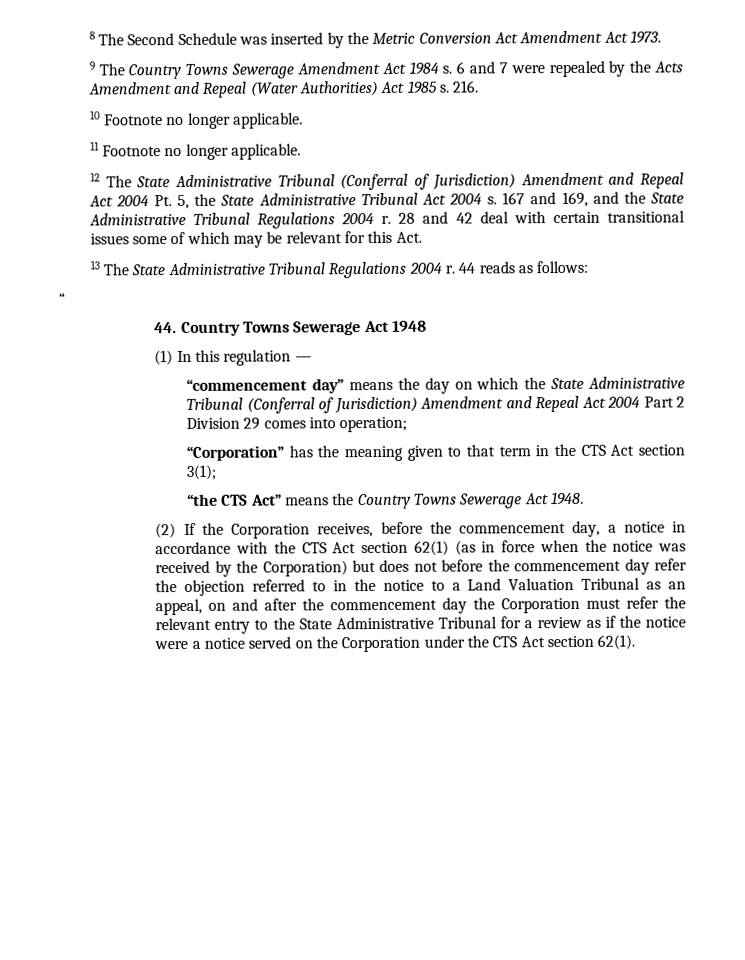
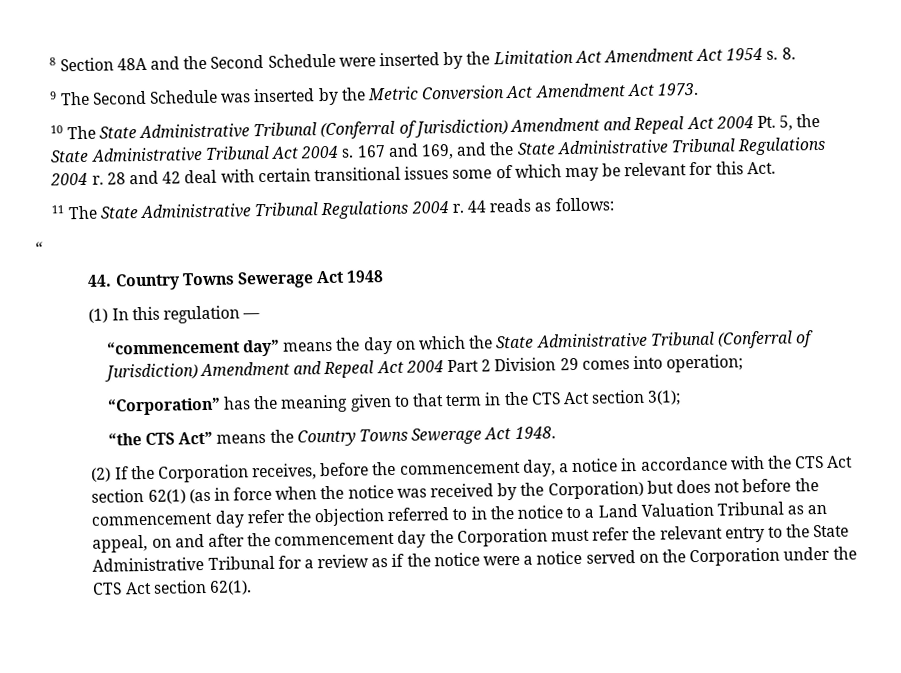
- 8 The Second Schedule was inserted by the Metric Conversion Act Amendment Act 1973.
+ 8 Section 48A and the Second Schedule were inserted by the Limitation Act Amendment Act 1954 s. 8.
+ 9 The Second Schedule was inserted by the Metric Conversion Act Amendment Act 1973.
- 9 The Country Towns Sewerage Amendment Act 1984 s. 6 and 7 were repealed by the Acts Amendment and Repeal (Water Authorities) Act 1985 s. 216.
- 10 Footnote no longer applicable.
- 11 Footnote no longer applicable.
- 12 The State Administrative Tribunal (Conferral of Jurisdiction) Amendment and Repeal Act 2004 Pt. 5, the State Administrative Tribunal Act 2004 s.
+ 10 The State Administrative Tribunal (Conferral of Jurisdiction) Amendment and Repeal Act 2004 Pt. 5, the State Administrative Tribunal Act 2004 s.
- 13 The State Administrative Tribunal Regulations 2004 r.
+ 11 The State Administrative Tribunal Regulations 2004 r.

